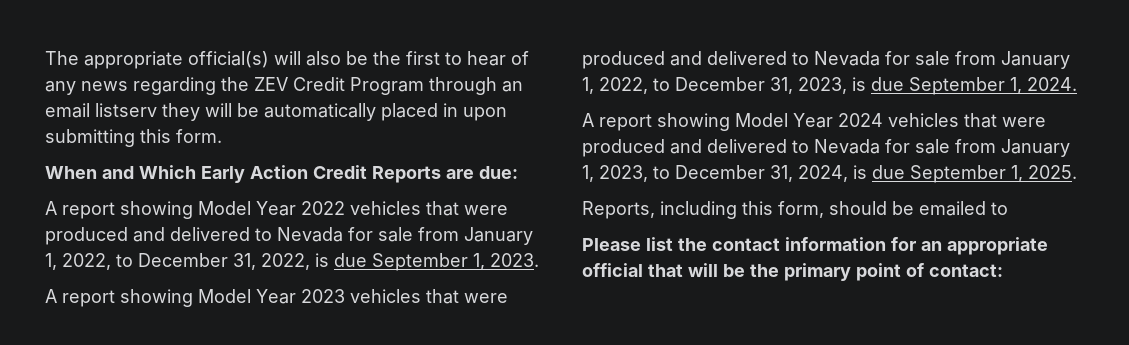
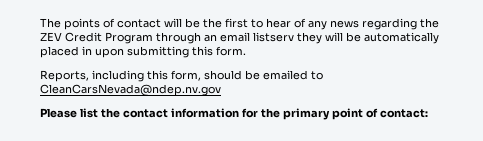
- The appropriate official(s) will also be the first to hear of any news regarding the ZEV Credit Program through an email listserv they will be automatically placed in upon submitting this form.
+ The points of contact will be the first to hear of any news regarding the ZEV Credit Program through an email listserv they will be automatically placed in upon submitting this form.
- When and Which Early Action Credit Reports are due:
- A report showing Model Year 2022 vehicles that were produced and delivered to Nevada for sale from January 1, 2022, to December 31, 2022, is due September 1, 2023.
- A report showing Model Year 2023 vehicles that were produced and delivered to Nevada for sale from January 1, 2022, to December 31, 2023, is due September 1, 2024.
- A report showing Model Year 2024 vehicles that were produced and delivered to Nevada for sale from January 1, 2023, to December 31, 2024, is due September 1, 2025.
- Reports, including this form, should be emailed to
+ Reports, including this form, should be emailed to CleanCarsNevada@ndep.nv.gov
- Please list the contact information for an appropriate official that will be the primary point of contact:
+ Please list the contact information for the primary point of contact:

